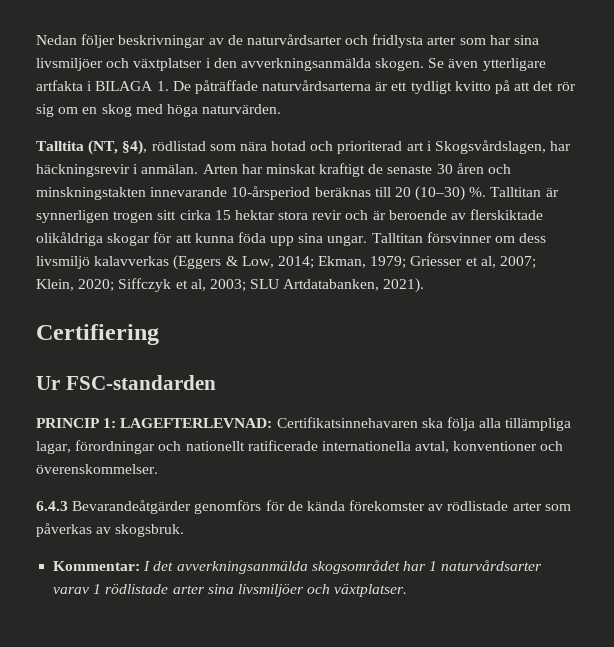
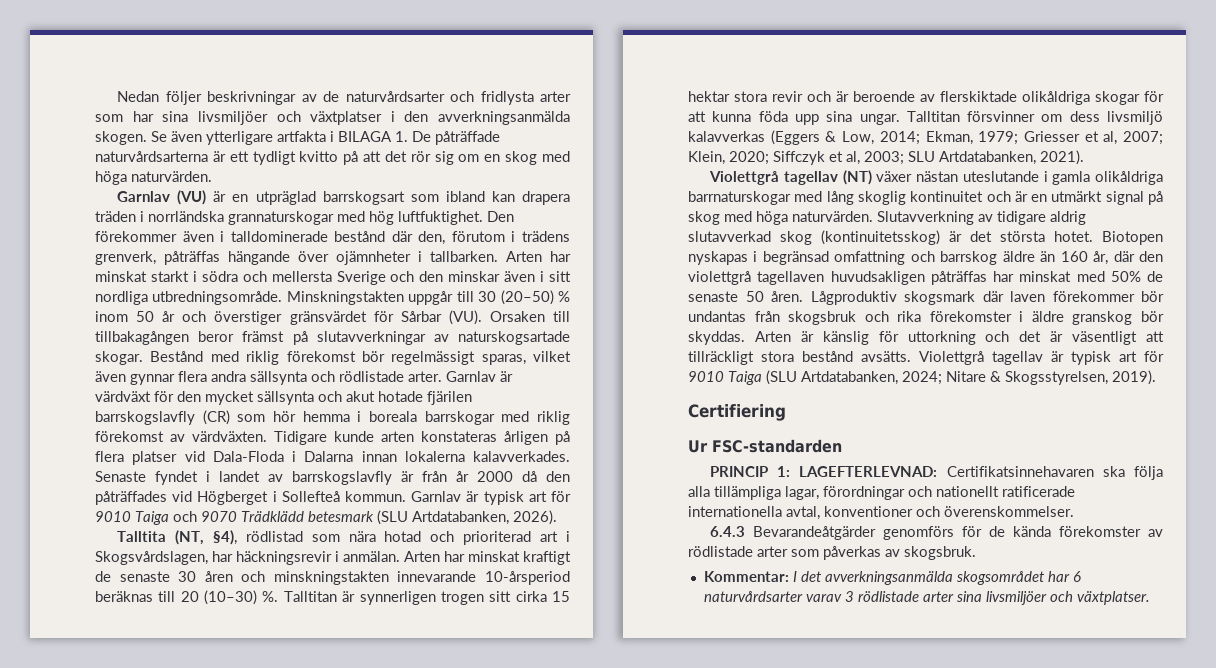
+ Garnlav (VU) är en utpräglad barrskogsart som ibland kan drapera träden i norrländska grannaturskogar med hög luftfuktighet. Den förekommer även i talldominerade bestånd där den, förutom i trädens grenverk, påträffas hängande över ojämnheter i tallbarken. Arten har minskat starkt i södra och mellersta Sverige och den minskar även i sitt nordliga utbredningsområde. Minskningstakten uppgår till 30 (20–50) % inom 50 år och överstiger gränsvärdet för Sårbar (VU). Orsaken till tillbakagången beror främst på slutavverkningar av naturskogsartade skogar. Bestånd med riklig förekomst bör regelmässigt sparas, vilket även gynnar flera andra sällsynta och rödlistade arter. Garnlav är värdväxt för den mycket sällsynta och akut hotade fjärilen barrskogslavfly (CR) som hör hemma i boreala barrskogar med riklig förekomst av värdväxten. Tidigare kunde arten konstateras årligen på flera platser vid Dala-Floda i Dalarna innan lokalerna kalavverkades. Senaste fyndet i landet av barrskogslavfly är från år 2000 då den påträffades vid Högberget i Sollefteå kommun. Garnlav är typisk art för 9010 Taiga och 9070 Trädklädd betesmark (SLU Artdatabanken, 2026).
+ Violettgrå tagellav (NT) växer nästan uteslutande i gamla olikåldriga barrnaturskogar med lång skoglig kontinuitet och är en utmärkt signal på skog med höga naturvärden. Slutavverkning av tidigare aldrig slutavverkad skog (kontinuitetsskog) är det största hotet. Biotopen nyskapas i begränsad omfattning och barrskog äldre än 160 år, där den violettgrå tagellaven huvudsakligen påträffas har minskat med 50% de senaste 50 åren. Lågproduktiv skogsmark där laven förekommer bör undantas från skogsbruk och rika förekomster i äldre granskog bör skyddas. Arten är känslig för uttorkning och det är väsentligt att tillräckligt stora bestånd avsätts. Violettgrå tagellav är typisk art för 9010 Taiga (SLU Artdatabanken, 2024; Nitare & Skogsstyrelsen, 2019).
- Kommentar: I det avverkningsanmälda skogsområdet har 1 naturvårdsarter varav 1 rödlistade arter sina livsmiljöer och växtplatser.
+ Kommentar: I det avverkningsanmälda skogsområdet har 6 naturvårdsarter varav 3 rödlistade arter sina livsmiljöer och växtplatser.

